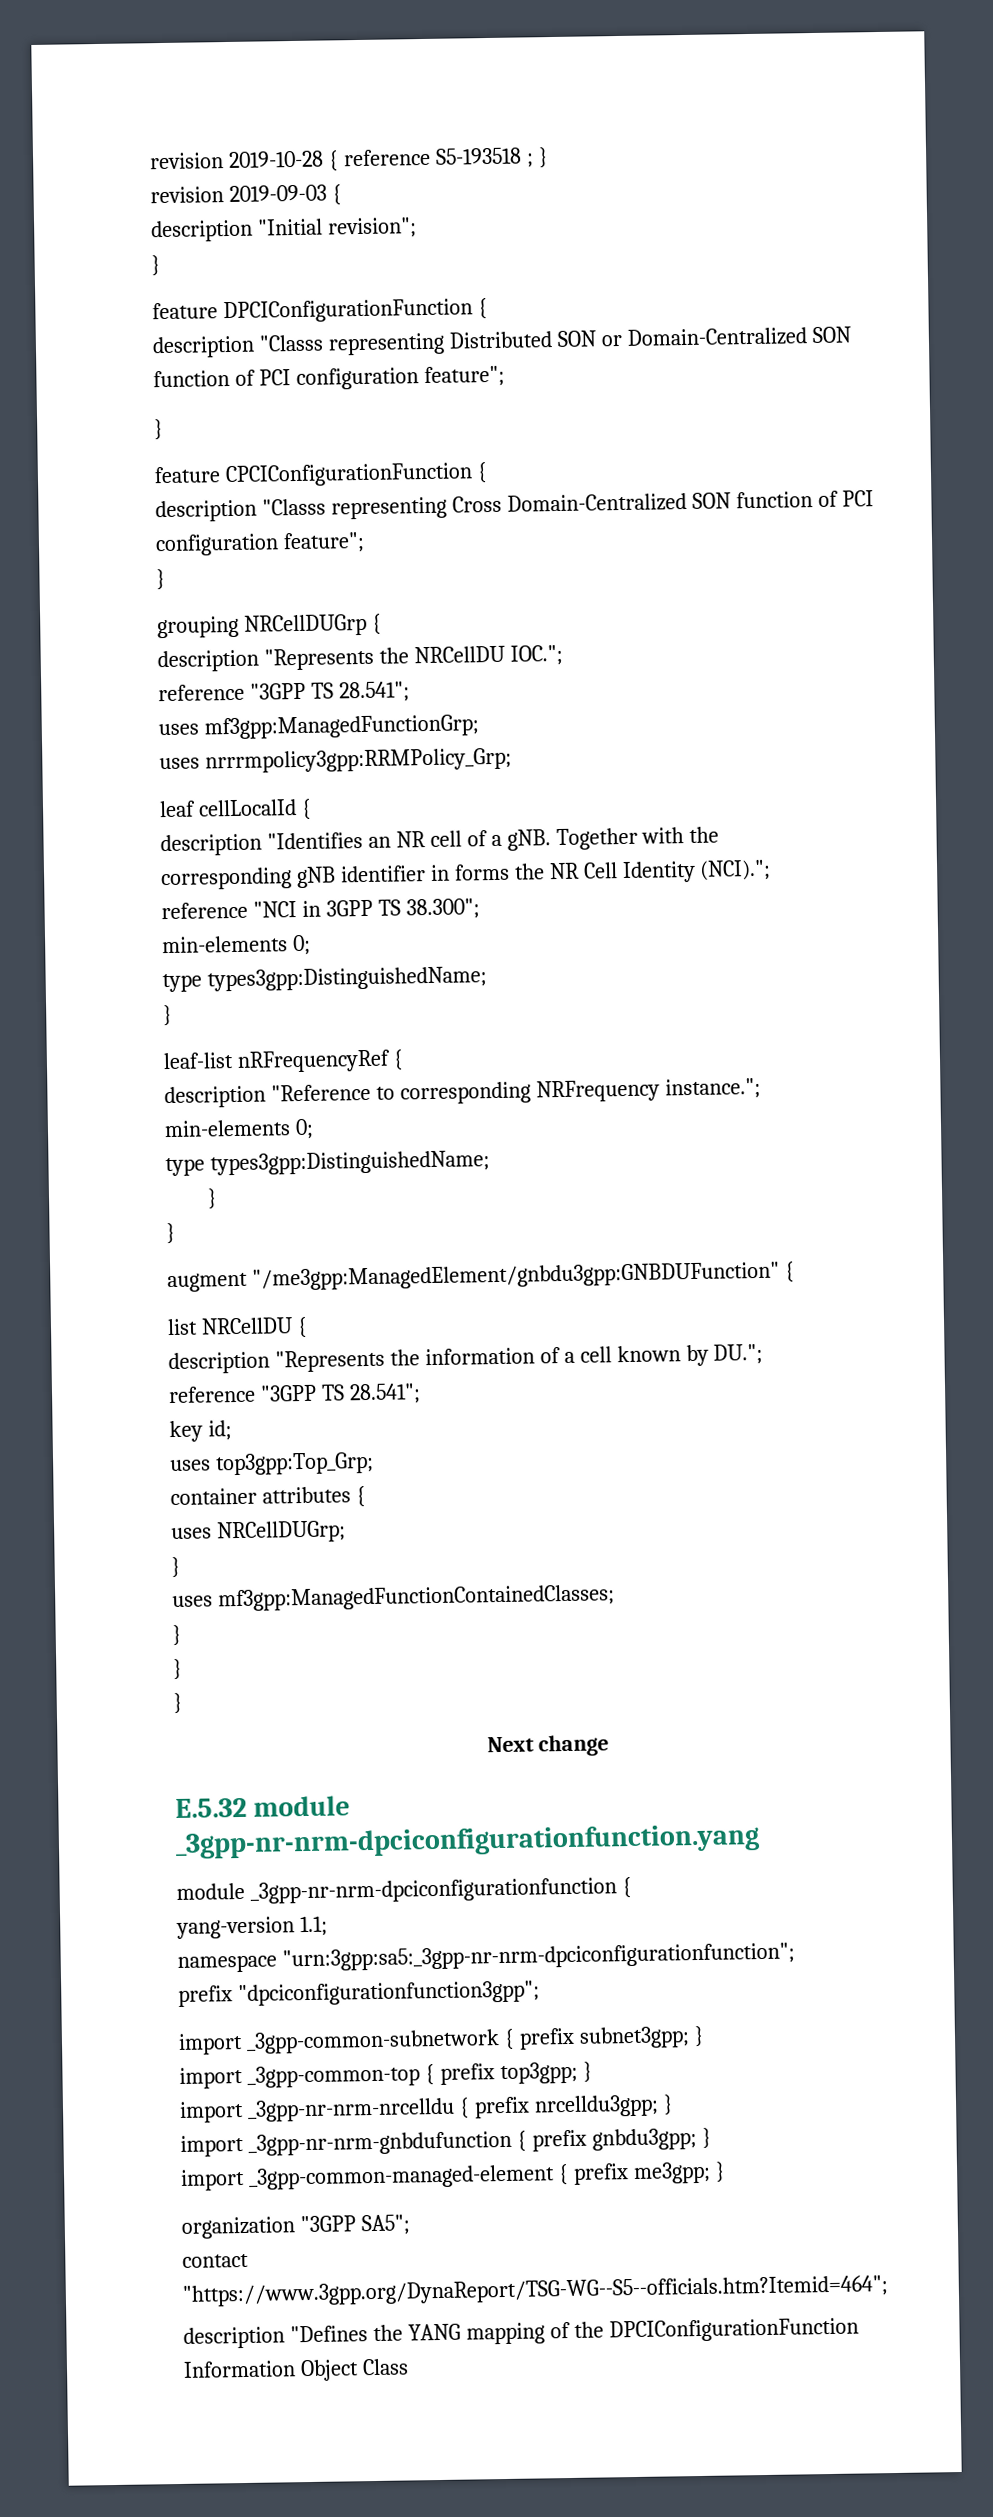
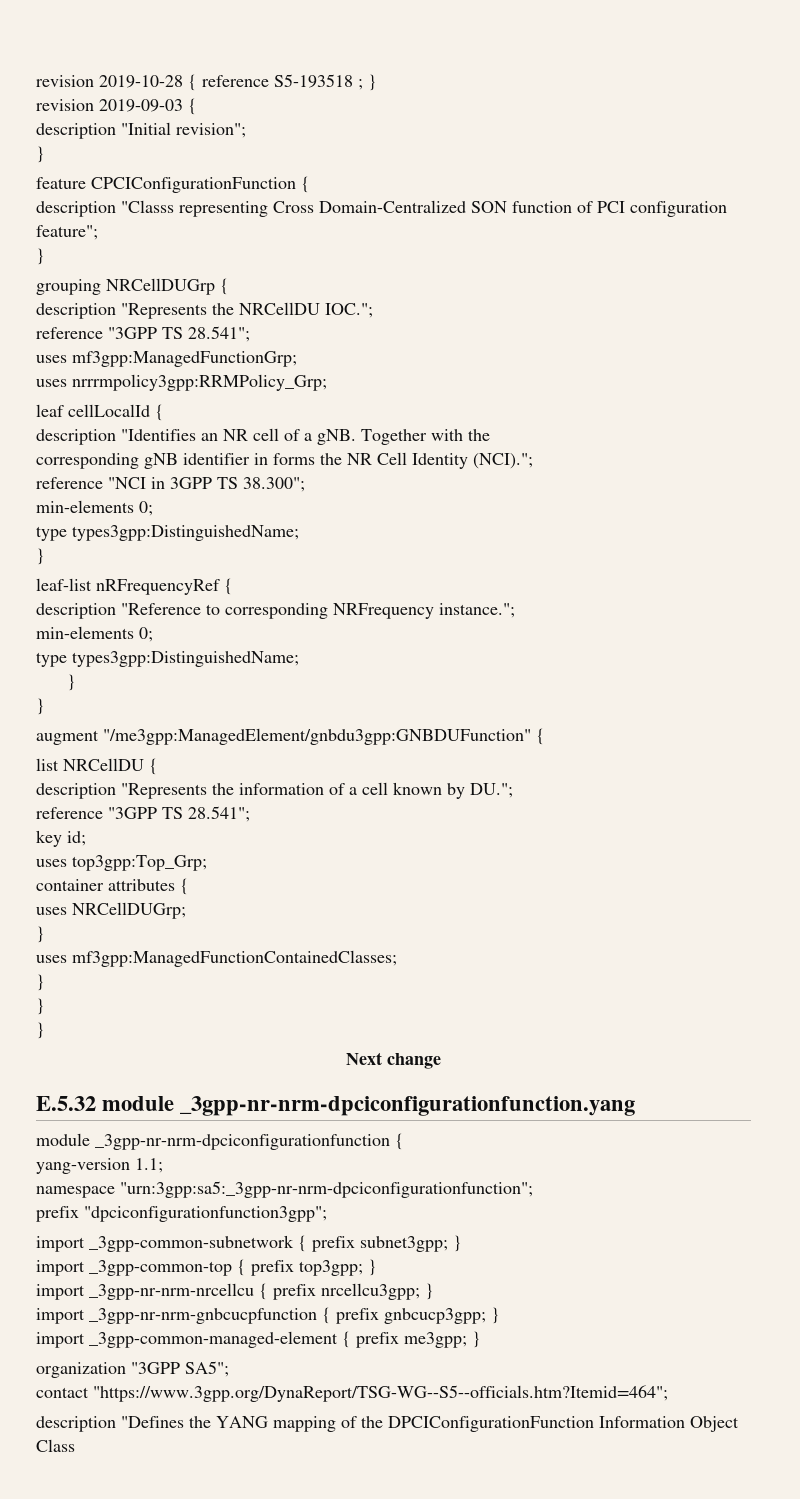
- feature DPCIConfigurationFunction {
- description "Classs representing Distributed SON or Domain-Centralized SON function of PCI configuration feature";
- }
- import _3gpp-nr-nrm-nrcelldu { prefix nrcelldu3gpp; }
- import _3gpp-nr-nrm-gnbdufunction { prefix gnbdu3gpp; }
+ import _3gpp-nr-nrm-nrcellcu { prefix nrcellcu3gpp; }
+ import _3gpp-nr-nrm-gnbcucpfunction { prefix gnbcucp3gpp; }

